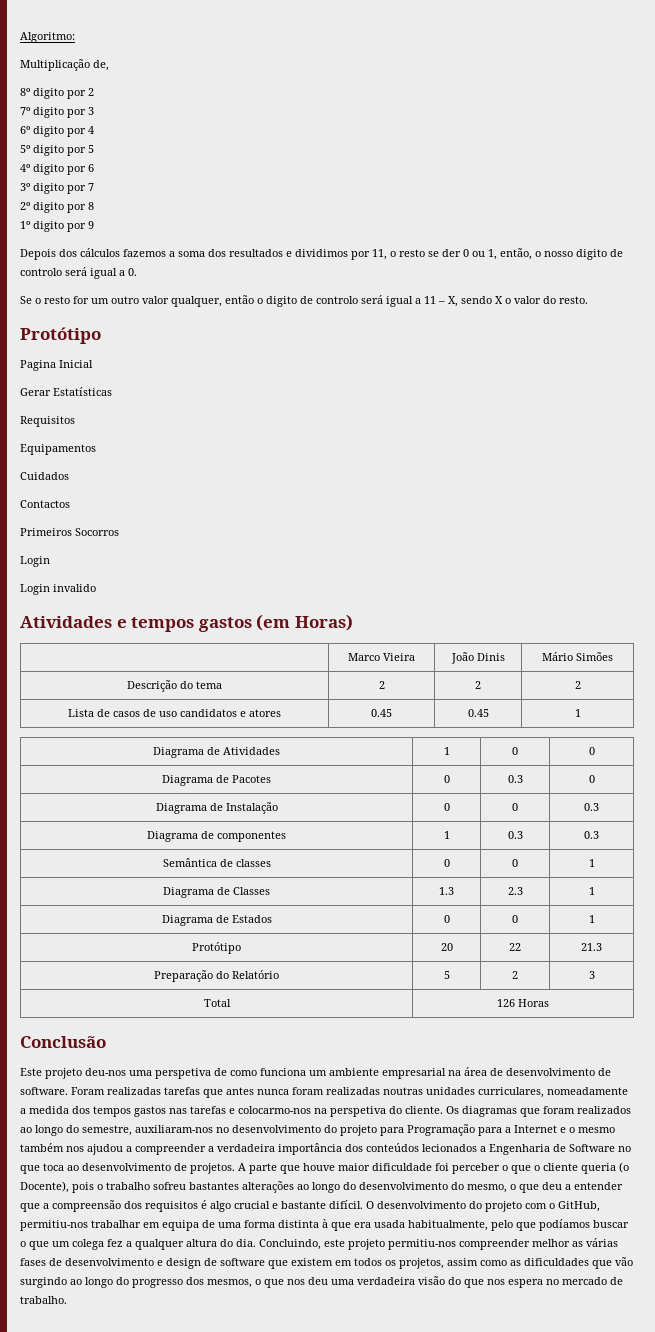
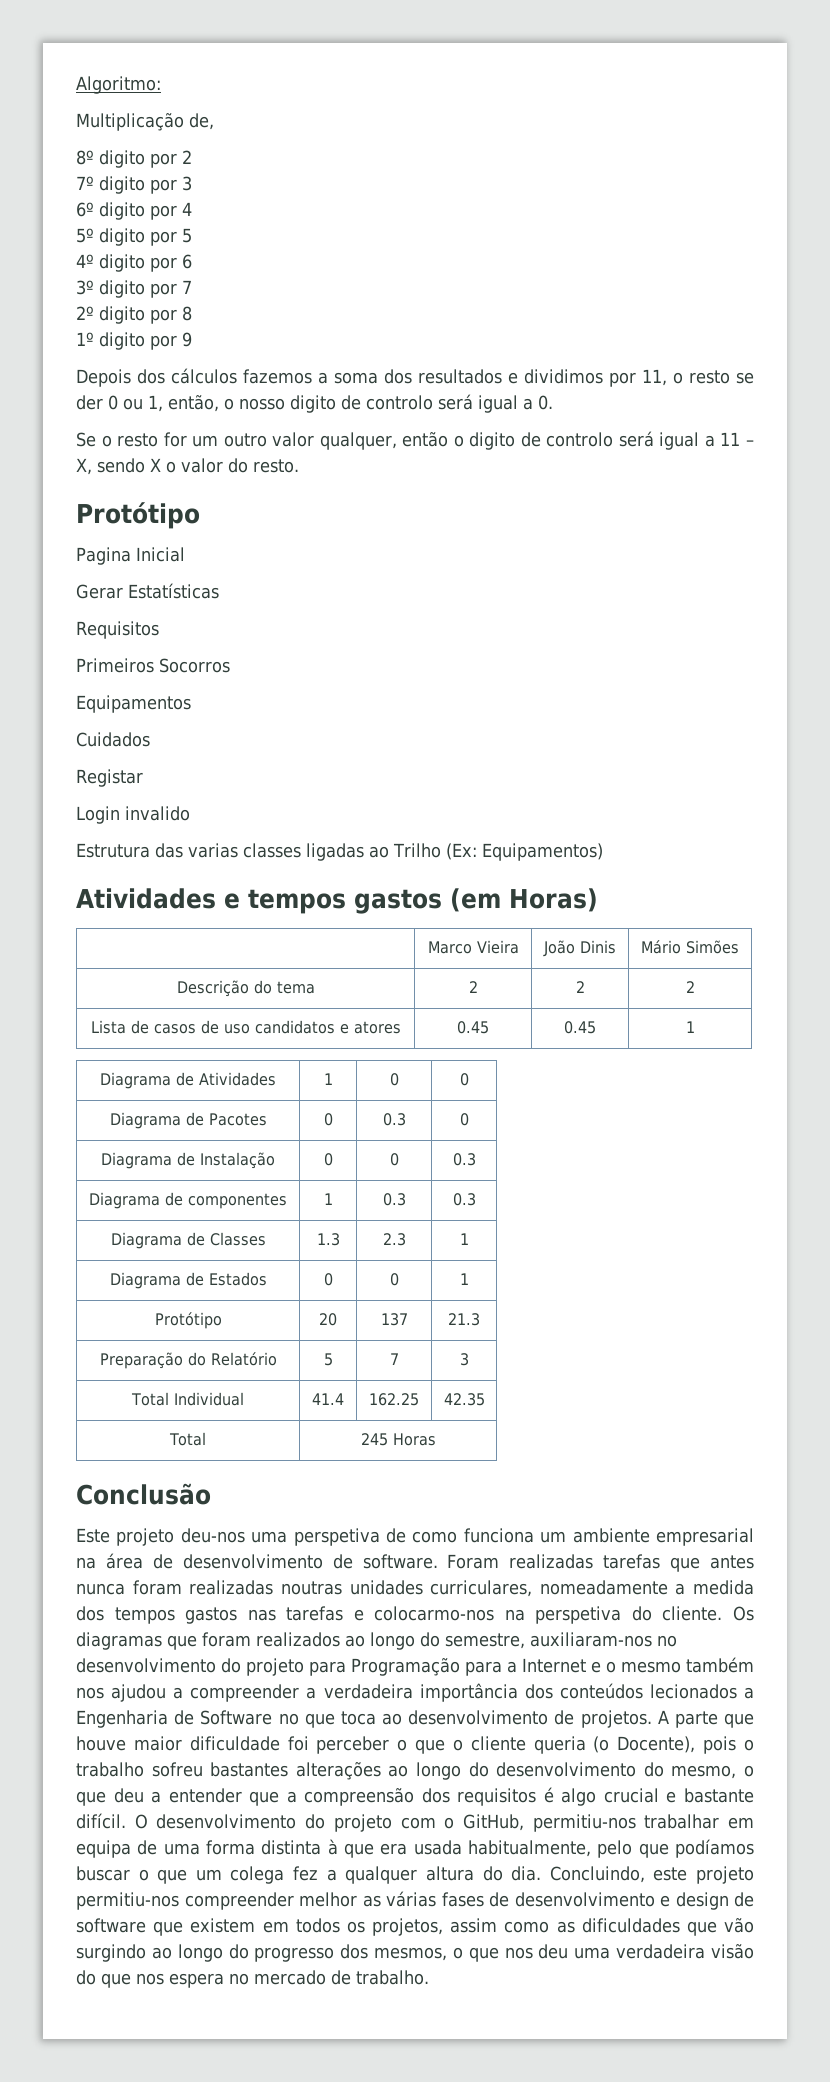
+ Primeiros Socorros
- Contactos
- Primeiros Socorros
- Login
+ Registar
  Login invalido
+ Estrutura das varias classes ligadas ao Trilho (Ex: Equipamentos)
- Semântica de classes | 0 | 0 | 1
- Protótipo | 20 | 22 | 21.3
+ Protótipo | 20 | 137 | 21.3
- Preparação do Relatório | 5 | 2 | 3
+ Preparação do Relatório | 5 | 7 | 3
- Total | 126 Horas
+ Total Individual | 41.4 | 162.25 | 42.35
+ Total | 245 Horas

